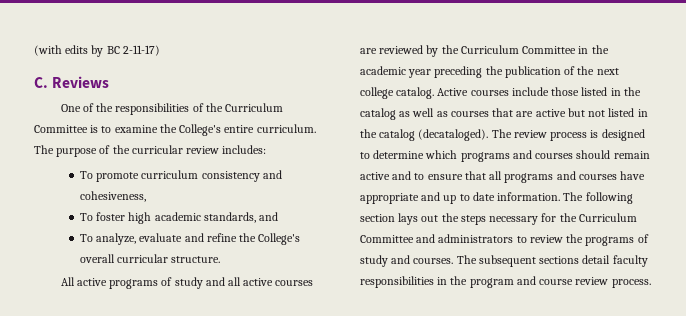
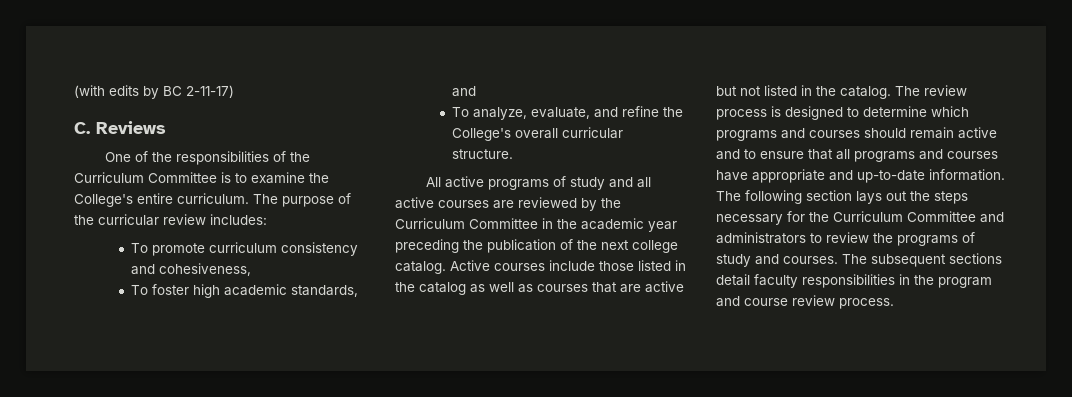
- To analyze, evaluate and refine the College's overall curricular structure.
+ To analyze, evaluate, and refine the College's overall curricular structure.
- Active courses include those listed in the catalog as well as courses that are active but not listed in the catalog (decataloged).
+ Active courses include those listed in the catalog as well as courses that are active but not listed in the catalog.
- The review process is designed to determine which programs and courses should remain active and to ensure that all programs and courses have appropriate and up to date information.
+ The review process is designed to determine which programs and courses should remain active and to ensure that all programs and courses have appropriate and up-to-date information.

